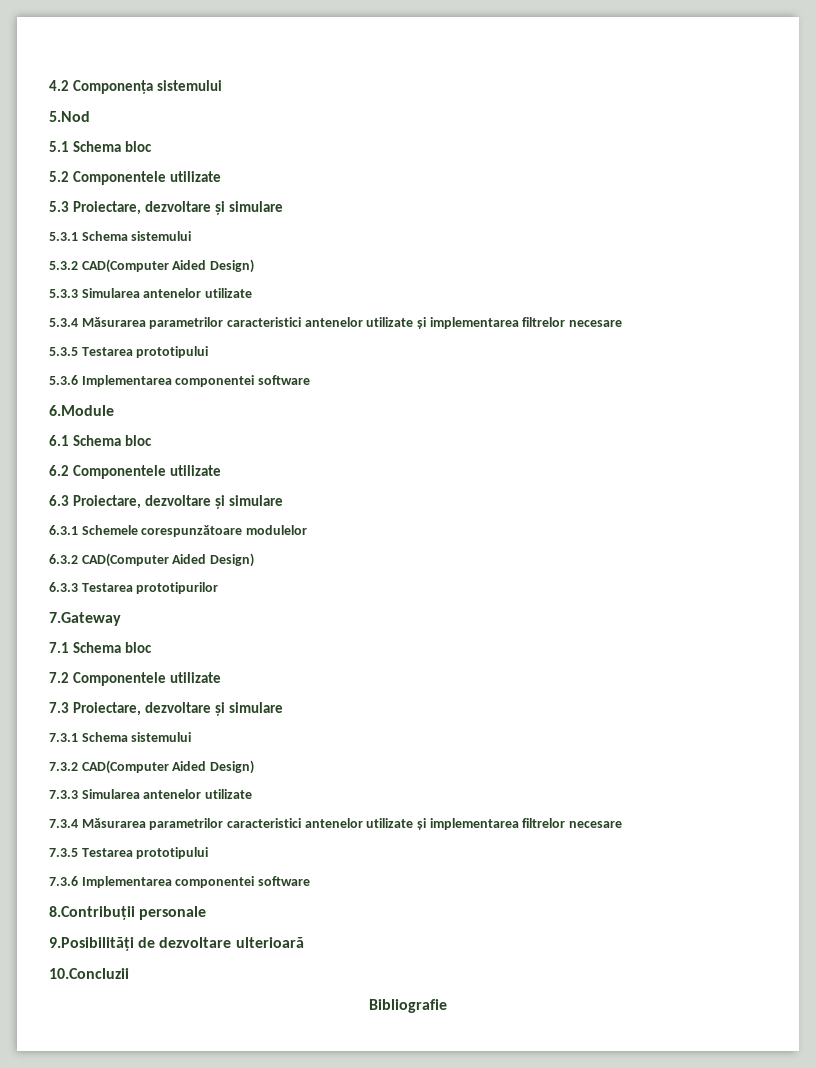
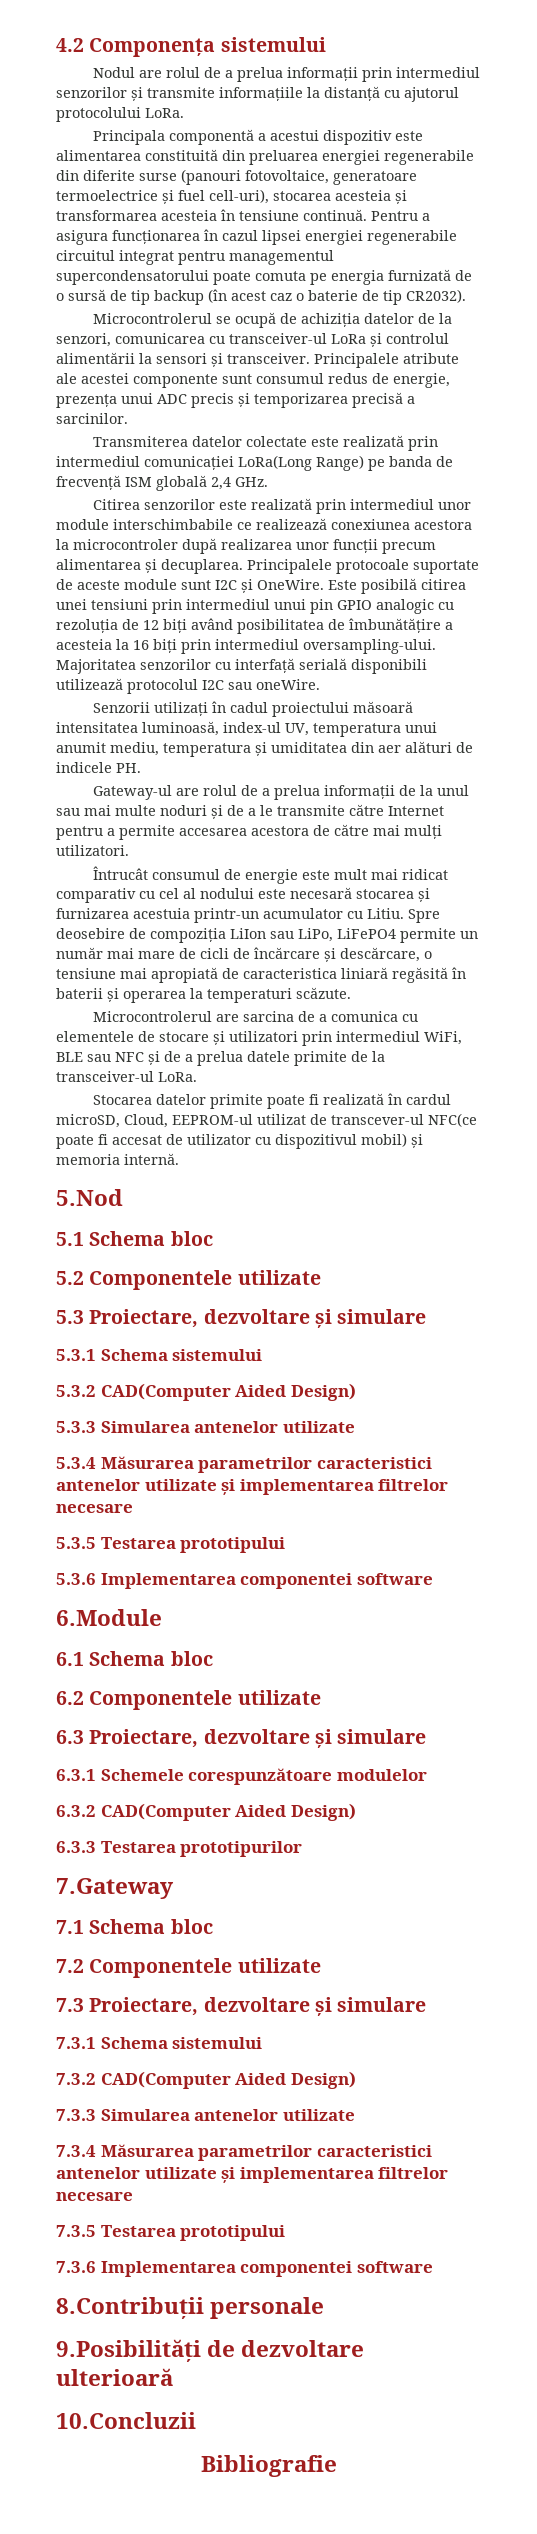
+ Nodul are rolul de a prelua informații prin intermediul senzorilor și transmite informațiile la distanță cu ajutorul protocolului LoRa.
+ Principala componentă a acestui dispozitiv este alimentarea constituită din preluarea energiei regenerabile din diferite surse (panouri fotovoltaice, generatoare termoelectrice și fuel cell-uri), stocarea acesteia și transformarea acesteia în tensiune continuă. Pentru a asigura funcționarea în cazul lipsei energiei regenerabile circuitul integrat pentru managementul supercondensatorului poate comuta pe energia furnizată de o sursă de tip backup (în acest caz o baterie de tip CR2032).
+ Microcontrolerul se ocupă de achiziția datelor de la senzori, comunicarea cu transceiver-ul LoRa și controlul alimentării la sensori și transceiver. Principalele atribute ale acestei componente sunt consumul redus de energie, prezența unui ADC precis și temporizarea precisă a sarcinilor.
+ Transmiterea datelor colectate este realizată prin intermediul comunicației LoRa(Long Range) pe banda de frecvență ISM globală 2,4 GHz.
+ Citirea senzorilor este realizată prin intermediul unor module interschimbabile ce realizează conexiunea acestora la microcontroler după realizarea unor funcții precum alimentarea și decuplarea. Principalele protocoale suportate de aceste module sunt I2C și OneWire. Este posibilă citirea unei tensiuni prin intermediul unui pin GPIO analogic cu rezoluția de 12 biți având posibilitatea de îmbunătățire a acesteia la 16 biți prin intermediul oversampling-ului. Majoritatea senzorilor cu interfață serială disponibili utilizează protocolul I2C sau oneWire.
+ Senzorii utilizați în cadul proiectului măsoară intensitatea luminoasă, index-ul UV, temperatura unui anumit mediu, temperatura și umiditatea din aer alături de indicele PH.
+ Gateway-ul are rolul de a prelua informații de la unul sau mai multe noduri și de a le transmite către Internet pentru a permite accesarea acestora de către mai mulți utilizatori.
+ Întrucât consumul de energie este mult mai ridicat comparativ cu cel al nodului este necesară stocarea și furnizarea acestuia printr-un acumulator cu Litiu. Spre deosebire de compoziția LiIon sau LiPo, LiFePO4 permite un număr mai mare de cicli de încărcare și descărcare, o tensiune mai apropiată de caracteristica liniară regăsită în baterii și operarea la temperaturi scăzute.
+ Microcontrolerul are sarcina de a comunica cu elementele de stocare și utilizatori prin intermediul WiFi, BLE sau NFC și de a prelua datele primite de la transceiver-ul LoRa.
+ Stocarea datelor primite poate fi realizată în cardul microSD, Cloud, EEPROM-ul utilizat de transcever-ul NFC(ce poate fi accesat de utilizator cu dispozitivul mobil) și memoria internă.

